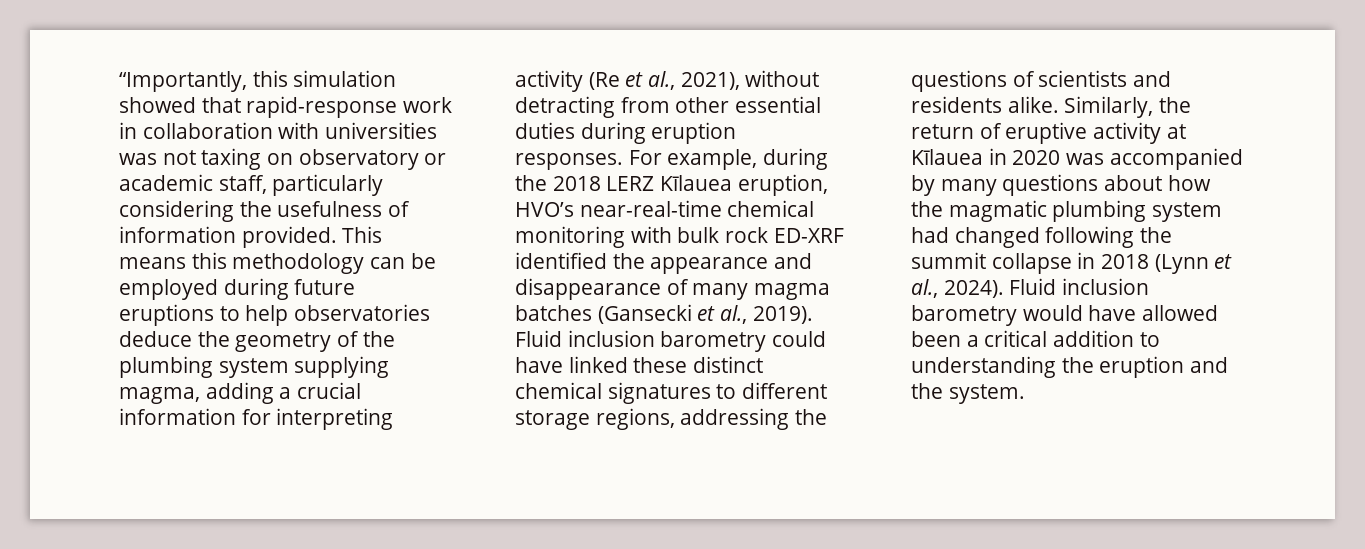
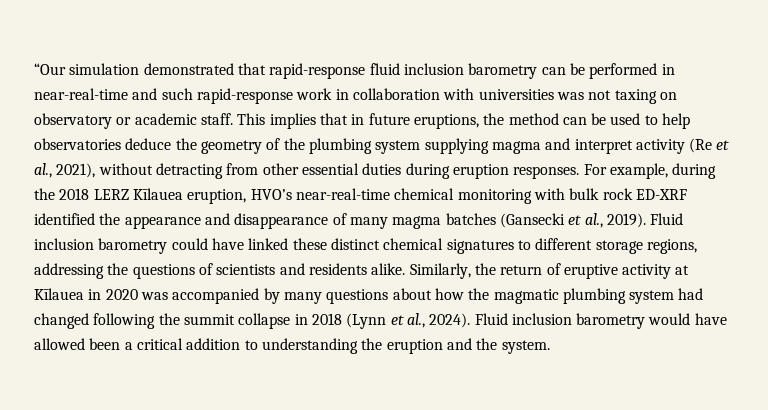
- “Importantly, this simulation showed that rapid-response work in collaboration with universities was not taxing on observatory or academic staff, particularly considering the usefulness of information provided. This means this methodology can be employed during future eruptions to help observatories deduce the geometry of the plumbing system supplying magma, adding a crucial information for interpreting activity (Re et al., 2021), without detracting from other essential duties during eruption responses.
+ “Our simulation demonstrated that rapid-response fluid inclusion barometry can be performed in near-real-time and such rapid-response work in collaboration with universities was not taxing on observatory or academic staff. This implies that in future eruptions, the method can be used to help observatories deduce the geometry of the plumbing system supplying magma and interpret activity (Re et al., 2021), without detracting from other essential duties during eruption responses.

